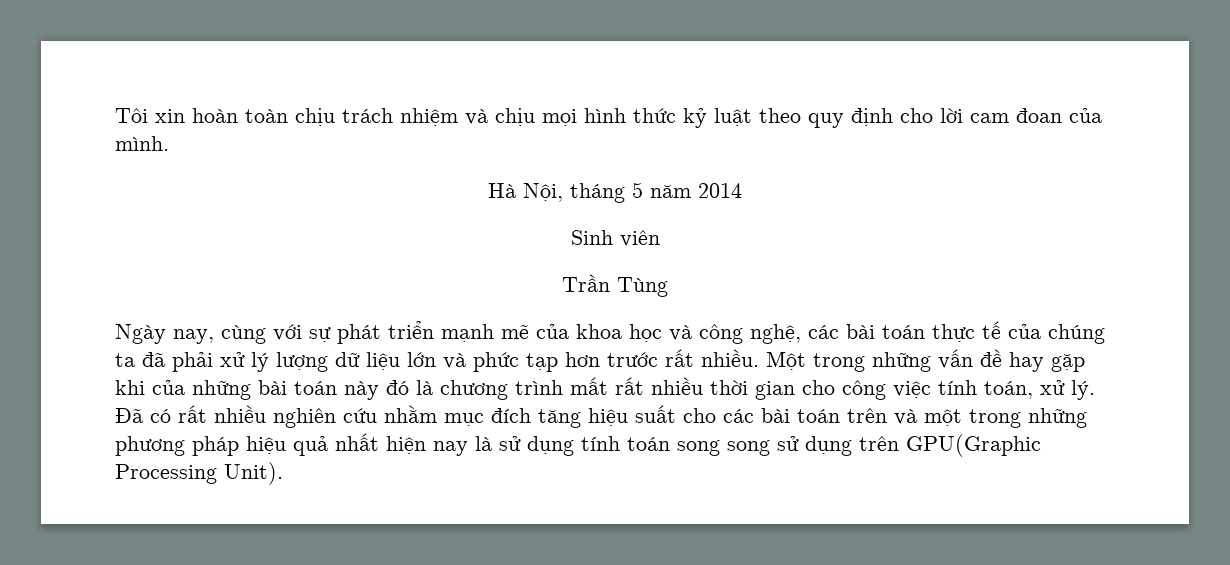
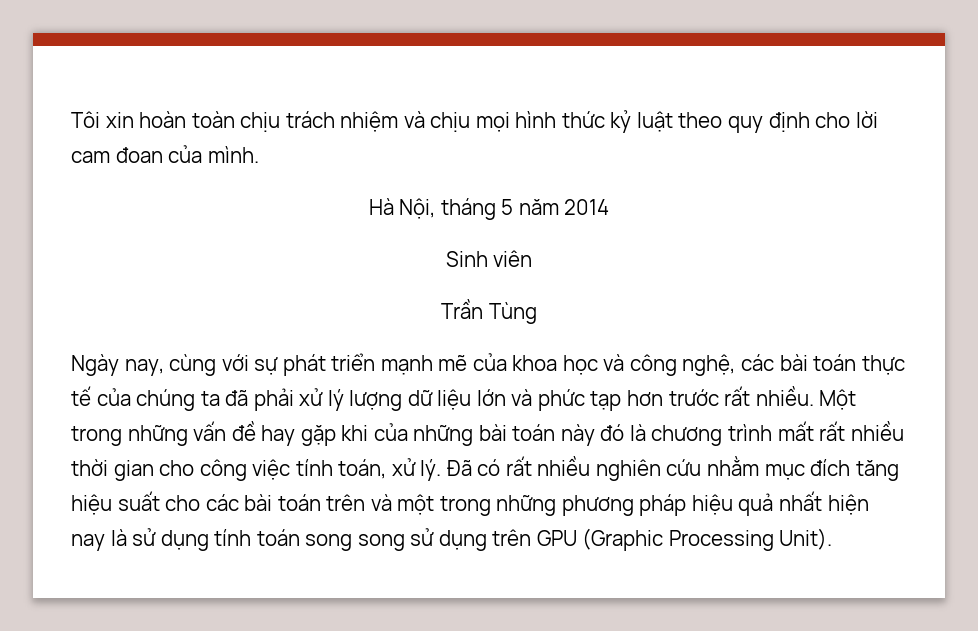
- Đã có rất nhiều nghiên cứu nhằm mục đích tăng hiệu suất cho các bài toán trên và một trong những phương pháp hiệu quả nhất hiện nay là sử dụng tính toán song song sử dụng trên GPU(Graphic Processing Unit).
+ Đã có rất nhiều nghiên cứu nhằm mục đích tăng hiệu suất cho các bài toán trên và một trong những phương pháp hiệu quả nhất hiện nay là sử dụng tính toán song song sử dụng trên GPU (Graphic Processing Unit).

